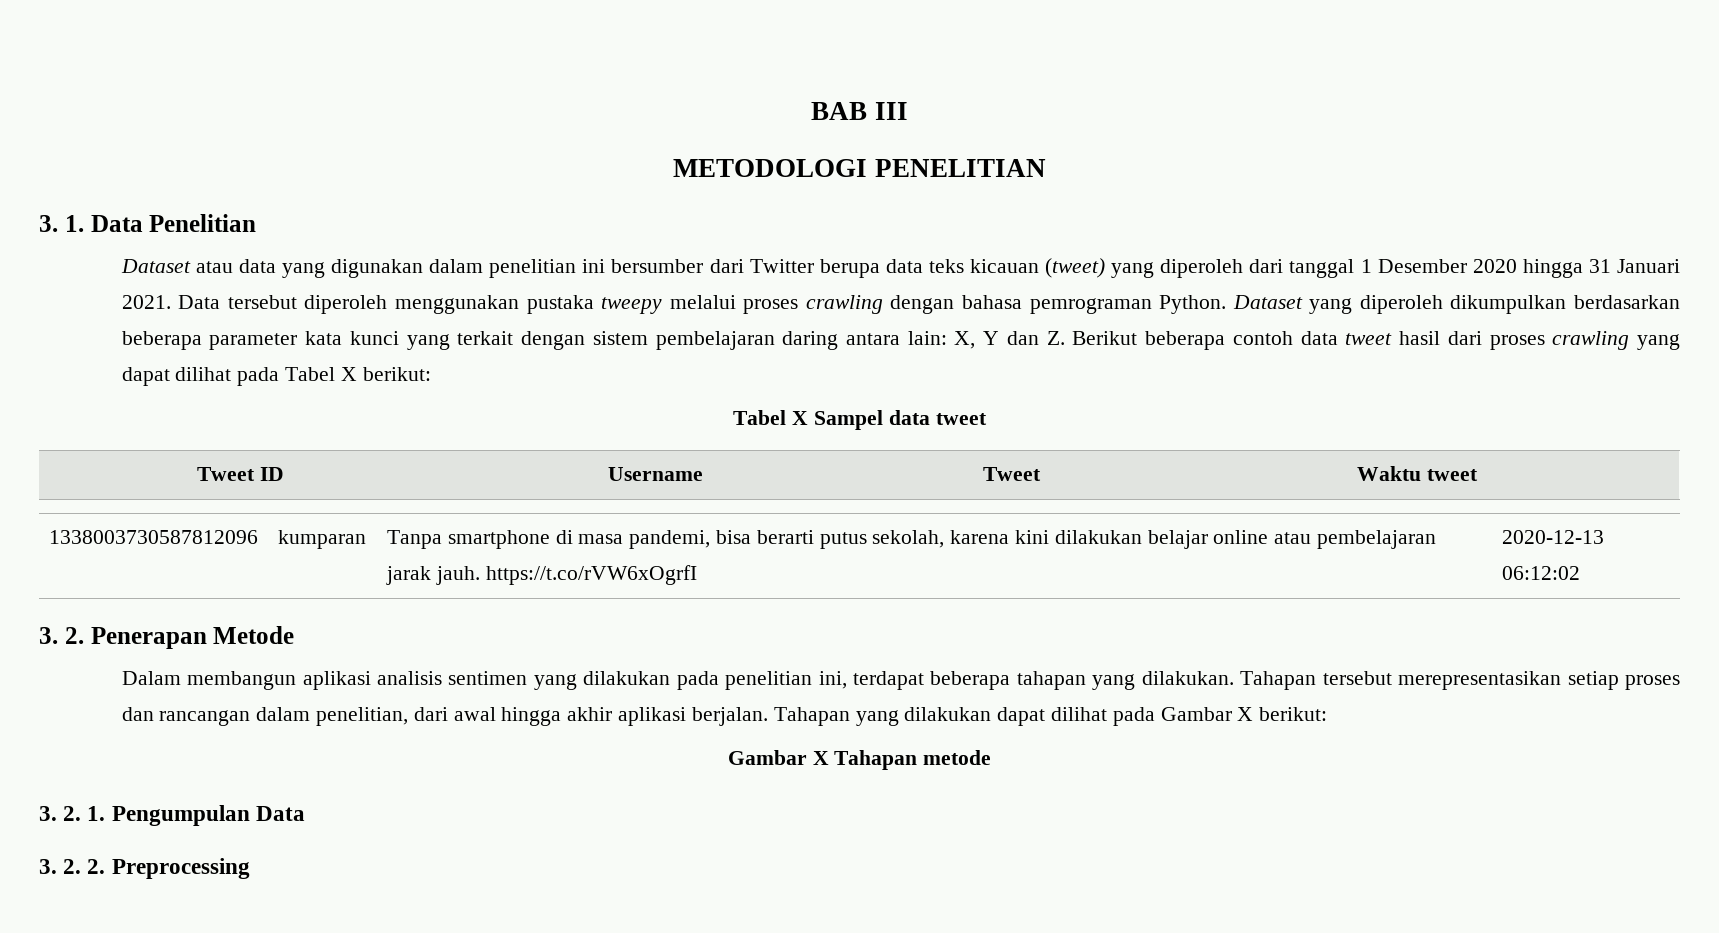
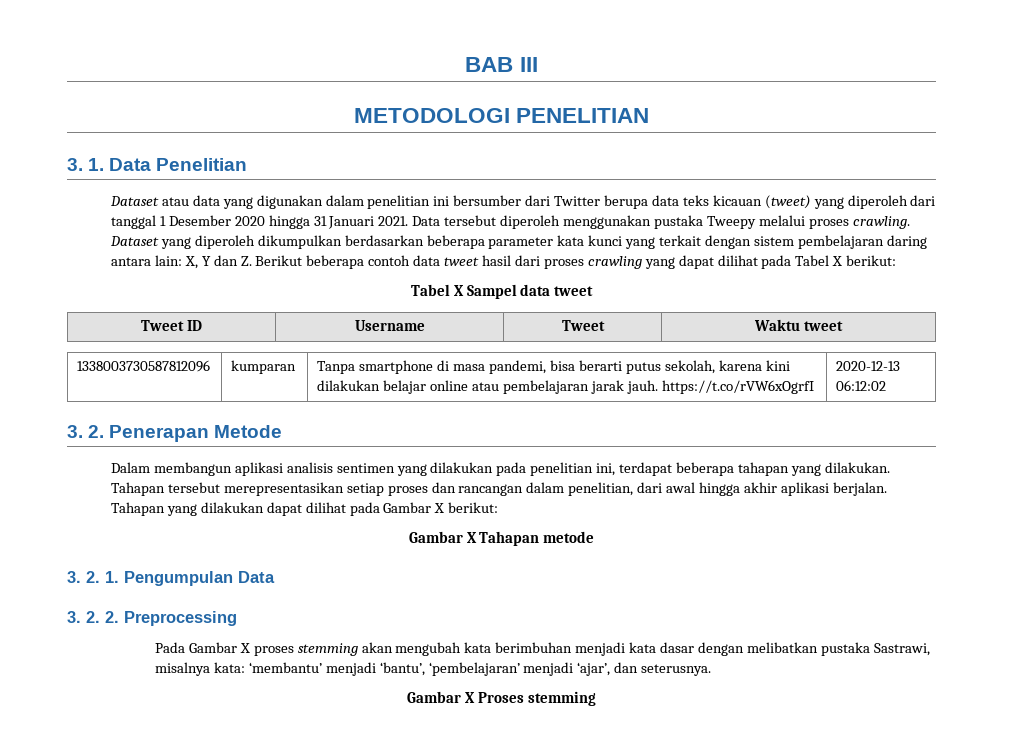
- Data tersebut diperoleh menggunakan pustaka tweepy melalui proses crawling dengan bahasa pemrograman Python.
+ Data tersebut diperoleh menggunakan pustaka Tweepy melalui proses crawling.
+ Pada Gambar X proses stemming akan mengubah kata berimbuhan menjadi kata dasar dengan melibatkan pustaka Sastrawi, misalnya kata: ‘membantu’ menjadi ‘bantu’, ‘pembelajaran’ menjadi ‘ajar’, dan seterusnya.
+ Gambar X Proses stemming

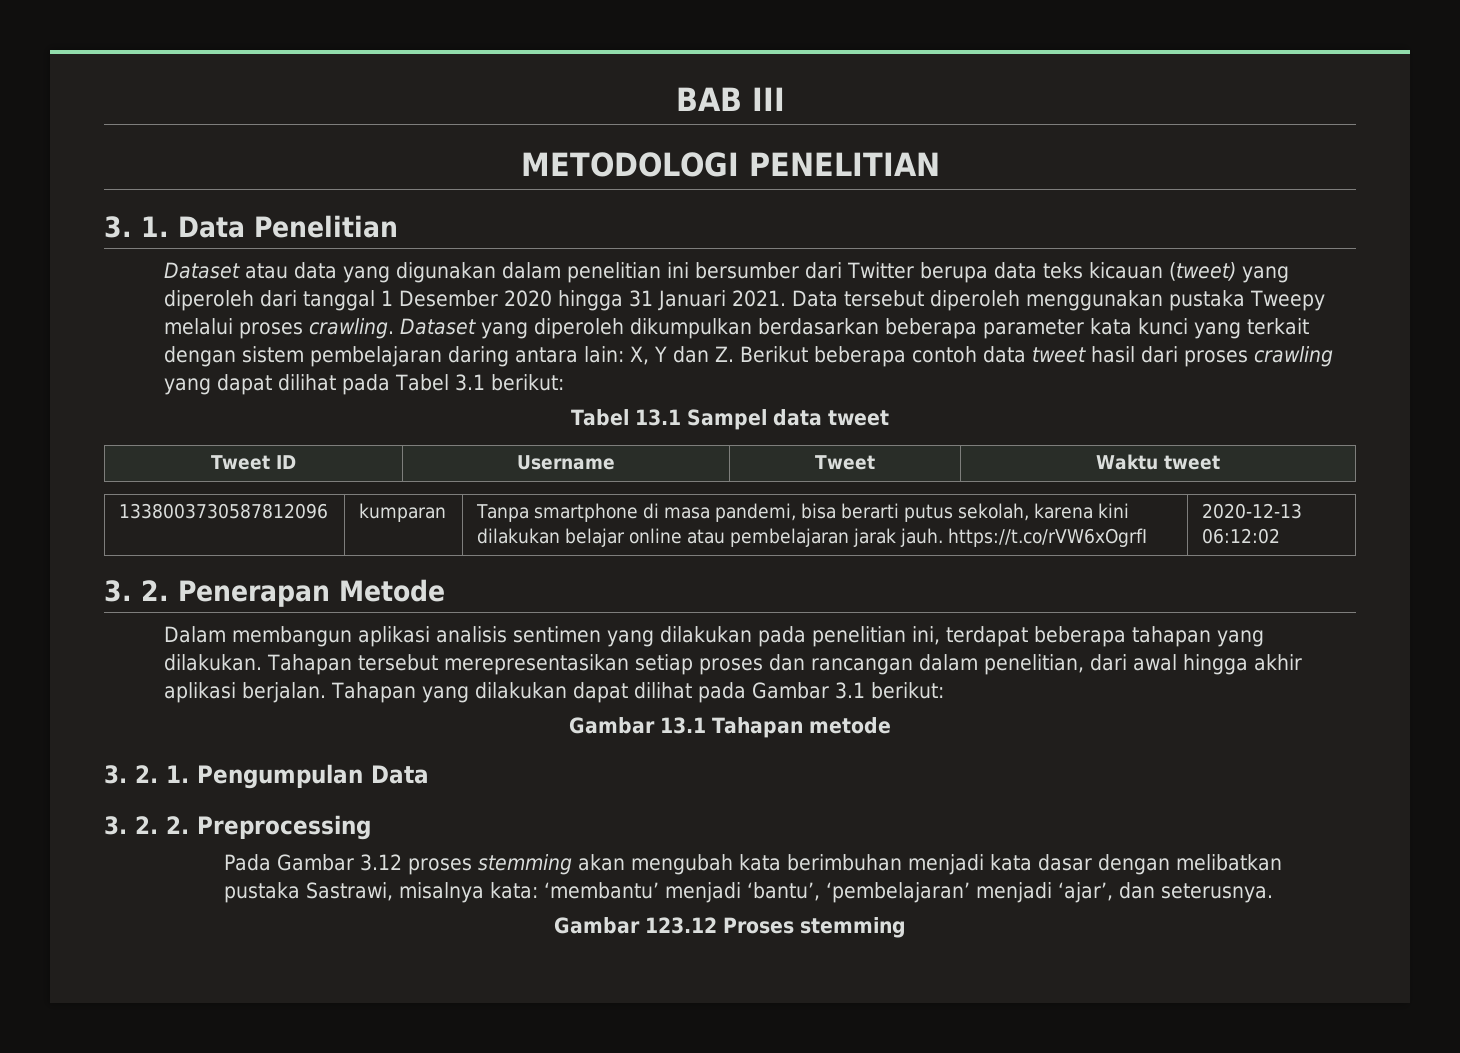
- Dataset yang diperoleh dikumpulkan berdasarkan beberapa parameter kata kunci yang terkait dengan sistem pembelajaran daring antara lain: X, Y dan Z. Berikut beberapa contoh data tweet hasil dari proses crawling yang dapat dilihat pada Tabel X berikut:
+ Dataset yang diperoleh dikumpulkan berdasarkan beberapa parameter kata kunci yang terkait dengan sistem pembelajaran daring antara lain: X, Y dan Z. Berikut beberapa contoh data tweet hasil dari proses crawling yang dapat dilihat pada Tabel 3.1 berikut:
- Tabel X Sampel data tweet
+ Tabel 13.1 Sampel data tweet
- Tahapan yang dilakukan dapat dilihat pada Gambar X berikut:
+ Tahapan yang dilakukan dapat dilihat pada Gambar 3.1 berikut:
- Gambar X Tahapan metode
+ Gambar 13.1 Tahapan metode
- Pada Gambar X proses stemming akan mengubah kata berimbuhan menjadi kata dasar dengan melibatkan pustaka Sastrawi, misalnya kata: ‘membantu’ menjadi ‘bantu’, ‘pembelajaran’ menjadi ‘ajar’, dan seterusnya.
+ Pada Gambar 3.12 proses stemming akan mengubah kata berimbuhan menjadi kata dasar dengan melibatkan pustaka Sastrawi, misalnya kata: ‘membantu’ menjadi ‘bantu’, ‘pembelajaran’ menjadi ‘ajar’, dan seterusnya.
- Gambar X Proses stemming
+ Gambar 123.12 Proses stemming

